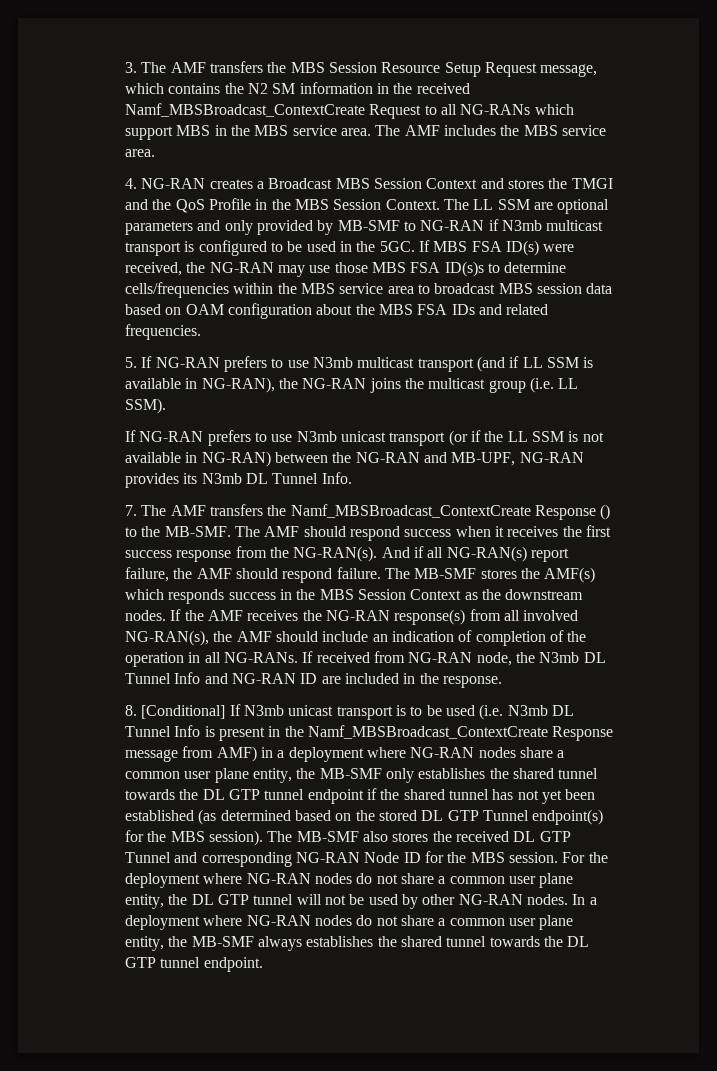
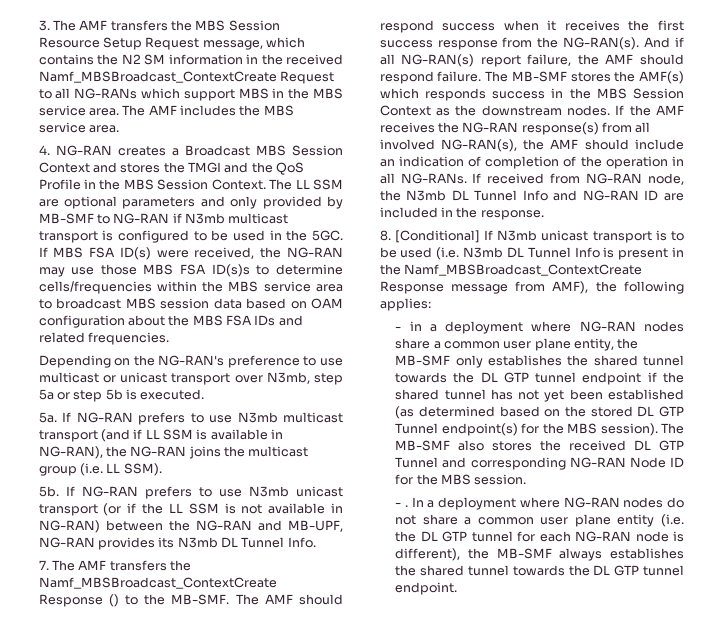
- 5. If NG-RAN prefers to use N3mb multicast transport (and if LL SSM is available in NG-RAN), the NG-RAN joins the multicast group (i.e. LL SSM).
+ Depending on the NG-RAN's preference to use multicast or unicast transport over N3mb, step 5a or step 5b is executed.
+ 5a. If NG-RAN prefers to use N3mb multicast transport (and if LL SSM is available in NG-RAN), the NG-RAN joins the multicast group (i.e. LL SSM).
+ 5b.
- 8. [Conditional] If N3mb unicast transport is to be used (i.e. N3mb DL Tunnel Info is present in the Namf_MBSBroadcast_ContextCreate Response message from AMF) in a deployment where NG-RAN nodes share a common user plane entity, the MB-SMF only establishes the shared tunnel towards the DL GTP tunnel endpoint if the shared tunnel has not yet been established (as determined based on the stored DL GTP Tunnel endpoint(s) for the MBS session).
+ 8. [Conditional] If N3mb unicast transport is to be used (i.e. N3mb DL Tunnel Info is present in the Namf_MBSBroadcast_ContextCreate Response message from AMF), the following applies:
+ - in a deployment where NG-RAN nodes share a common user plane entity, the MB-SMF only establishes the shared tunnel towards the DL GTP tunnel endpoint if the shared tunnel has not yet been established (as determined based on the stored DL GTP Tunnel endpoint(s) for the MBS session).
- The MB-SMF also stores the received DL GTP Tunnel and corresponding NG-RAN Node ID for the MBS session. For the deployment where NG-RAN nodes do not share a common user plane entity, the DL GTP tunnel will not be used by other NG-RAN nodes.
+ The MB-SMF also stores the received DL GTP Tunnel and corresponding NG-RAN Node ID for the MBS session.
+ - .
- In a deployment where NG-RAN nodes do not share a common user plane entity, the MB-SMF always establishes the shared tunnel towards the DL GTP tunnel endpoint.
+ In a deployment where NG-RAN nodes do not share a common user plane entity (i.e. the DL GTP tunnel for each NG-RAN node is different), the MB-SMF always establishes the shared tunnel towards the DL GTP tunnel endpoint.

